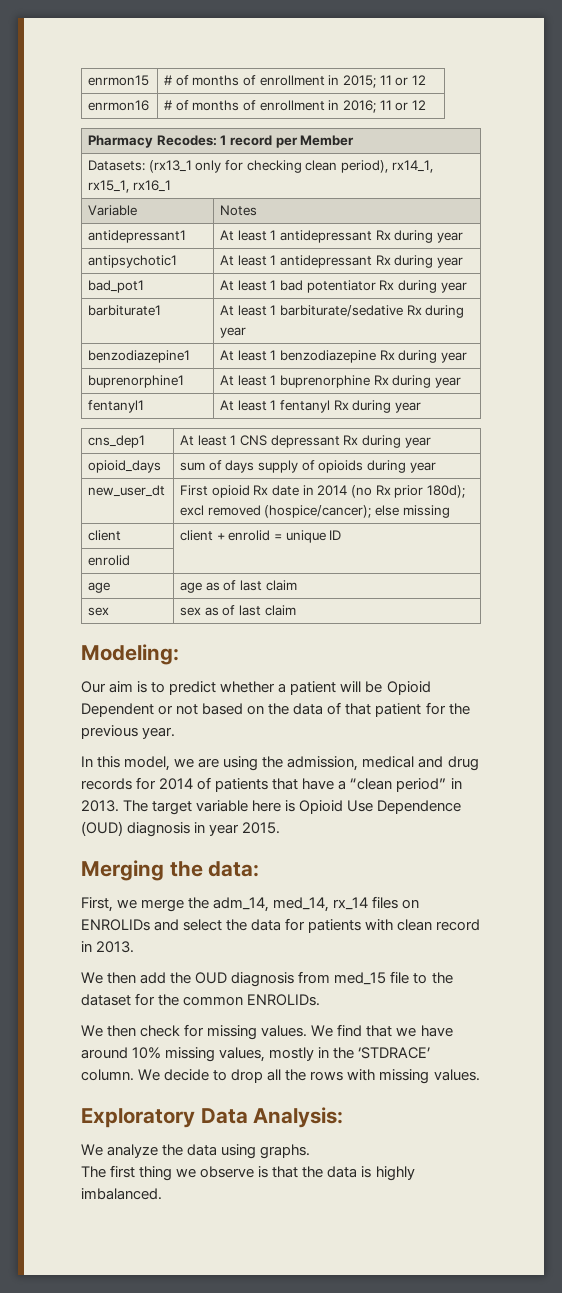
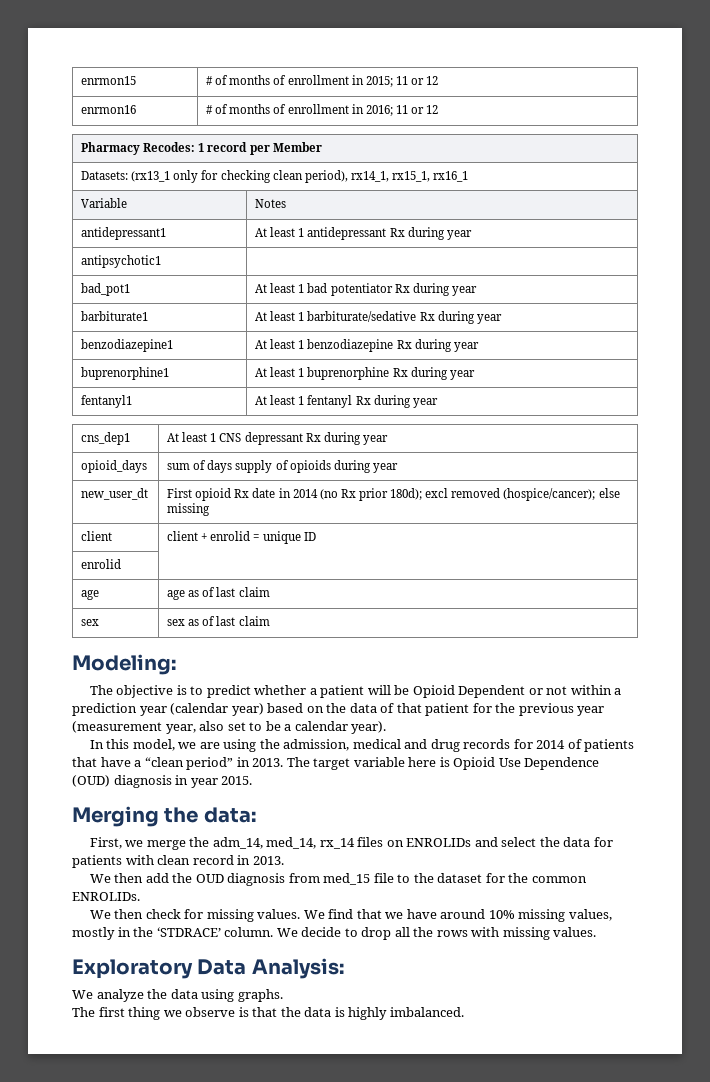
- antipsychotic1 | At least 1 antidepressant Rx during year
+ antipsychotic1 |
- Our aim is to predict whether a patient will be Opioid Dependent or not based on the data of that patient for the previous year.
+ The objective is to predict whether a patient will be Opioid Dependent or not within a prediction year (calendar year) based on the data of that patient for the previous year (measurement year, also set to be a calendar year).

